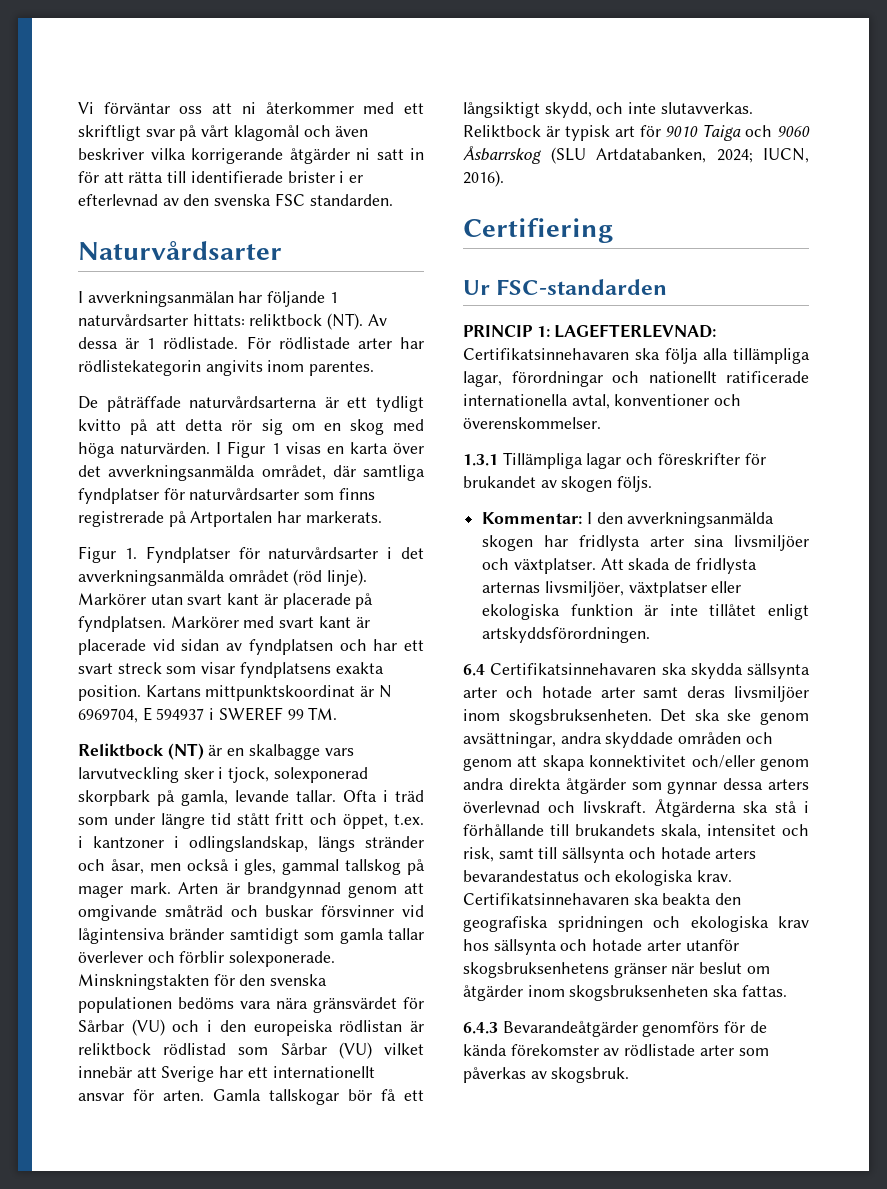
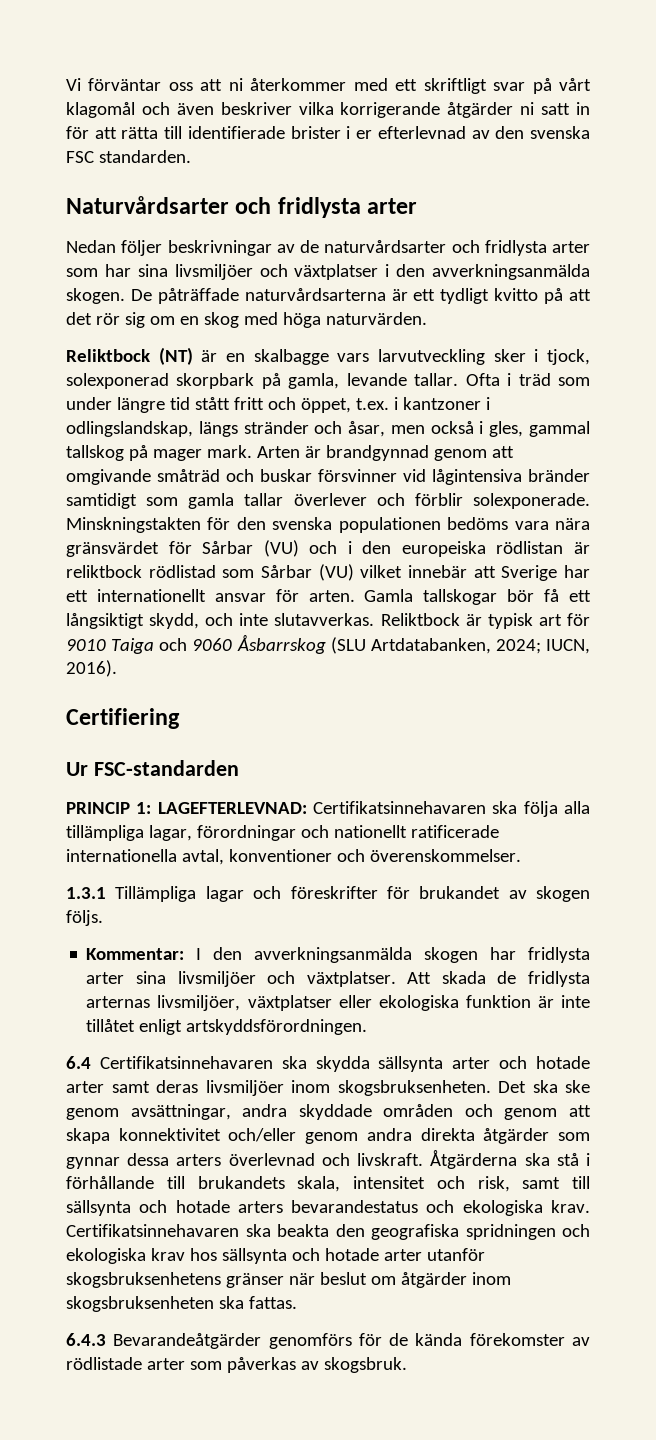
- Naturvårdsarter
- I avverkningsanmälan har följande 1 naturvårdsarter hittats: reliktbock (NT). Av dessa är 1 rödlistade. För rödlistade arter har rödlistekategorin angivits inom parentes.
- De påträffade naturvårdsarterna är ett tydligt kvitto på att detta rör sig om en skog med höga naturvärden. I Figur 1 visas en karta över det avverkningsanmälda området, där samtliga fyndplatser för naturvårdsarter som finns registrerade på Artportalen har markerats.
- Figur 1. Fyndplatser för naturvårdsarter i det avverkningsanmälda området (röd linje). Markörer utan svart kant är placerade på fyndplatsen. Markörer med svart kant är placerade vid sidan av fyndplatsen och har ett svart streck som visar fyndplatsens exakta position. Kartans mittpunktskoordinat är N 6969704, E 594937 i SWEREF 99 TM.
+ Naturvårdsarter och fridlysta arter
+ Nedan följer beskrivningar av de naturvårdsarter och fridlysta arter som har sina livsmiljöer och växtplatser i den avverkningsanmälda skogen. De påträffade naturvårdsarterna är ett tydligt kvitto på att det rör sig om en skog med höga naturvärden.

